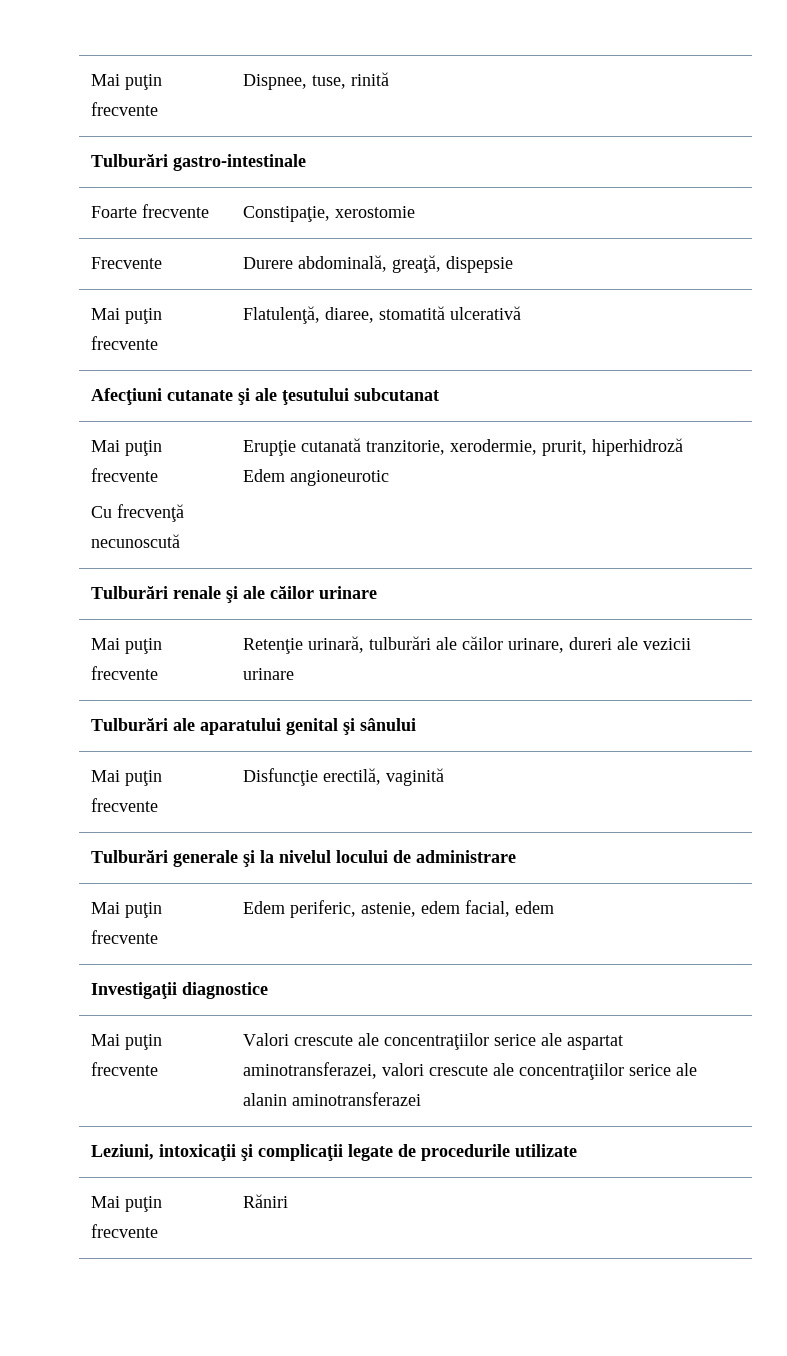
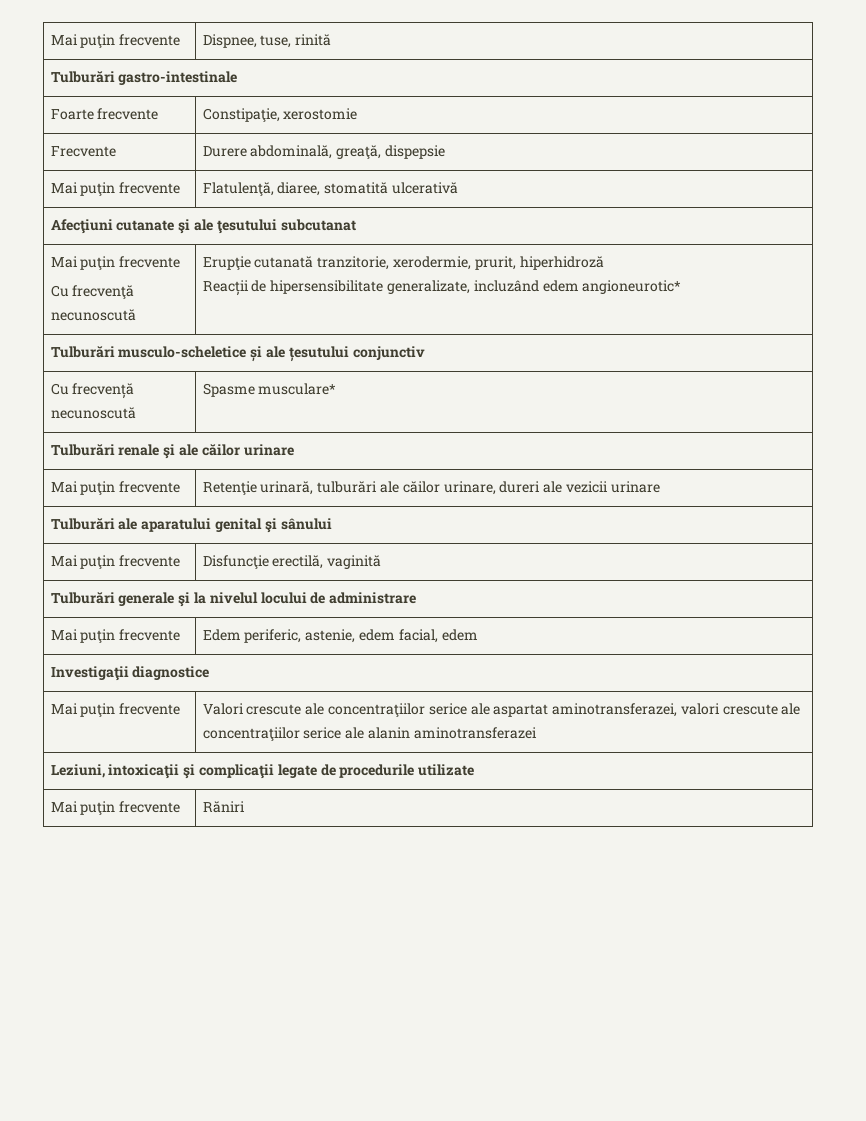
  Afecţiuni cutanate şi ale ţesutului subcutanat
  Mai puţin frecvente
  Cu frecvenţă necunoscută | Erupţie cutanată tranzitorie, xerodermie, prurit, hiperhidroză
- Edem angioneurotic
+ Reacții de hipersensibilitate generalizate, incluzând edem angioneurotic*
+ Tulburări musculo-scheletice și ale țesutului conjunctiv
+ Cu frecvență necunoscută | Spasme musculare*

